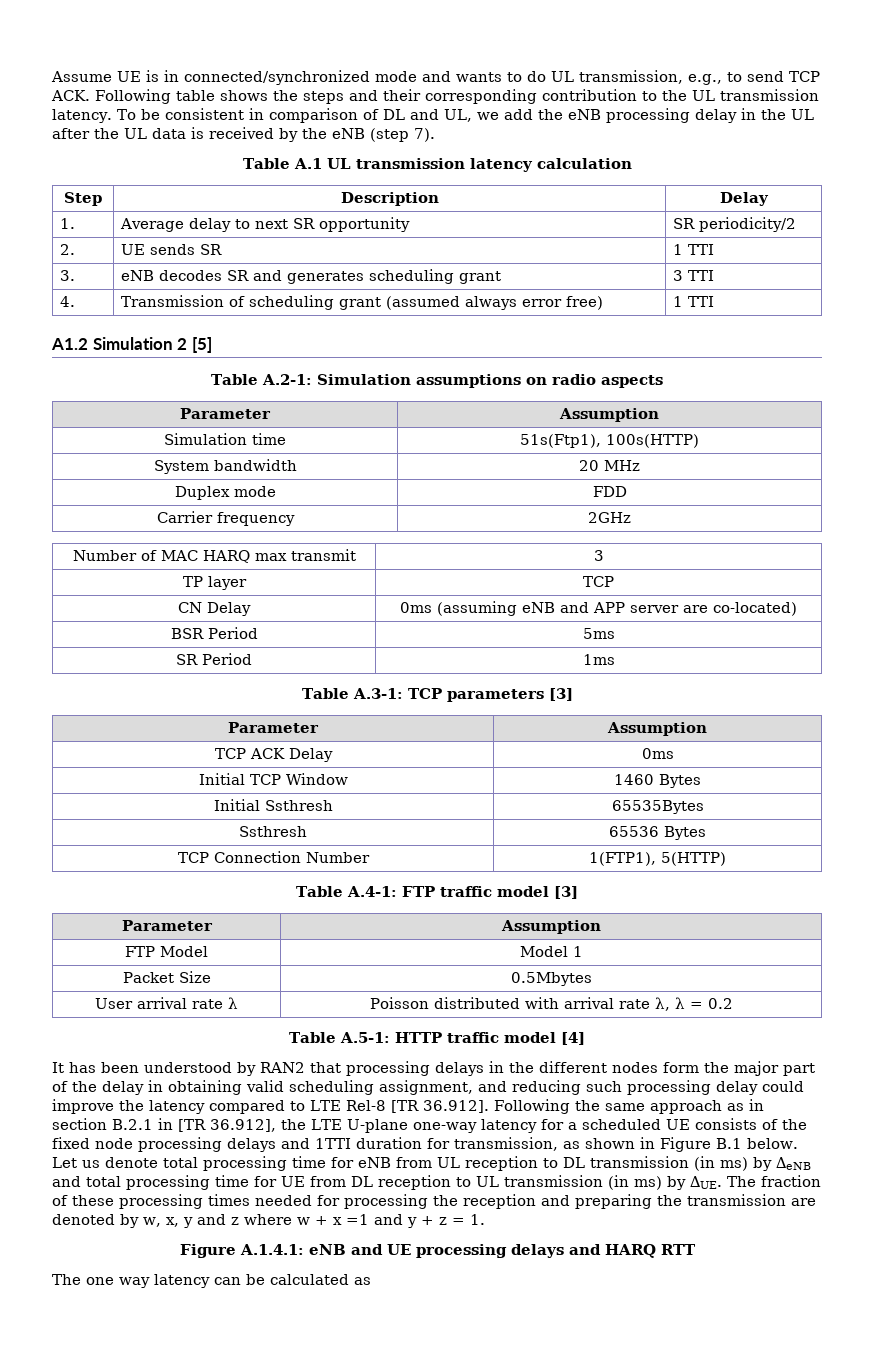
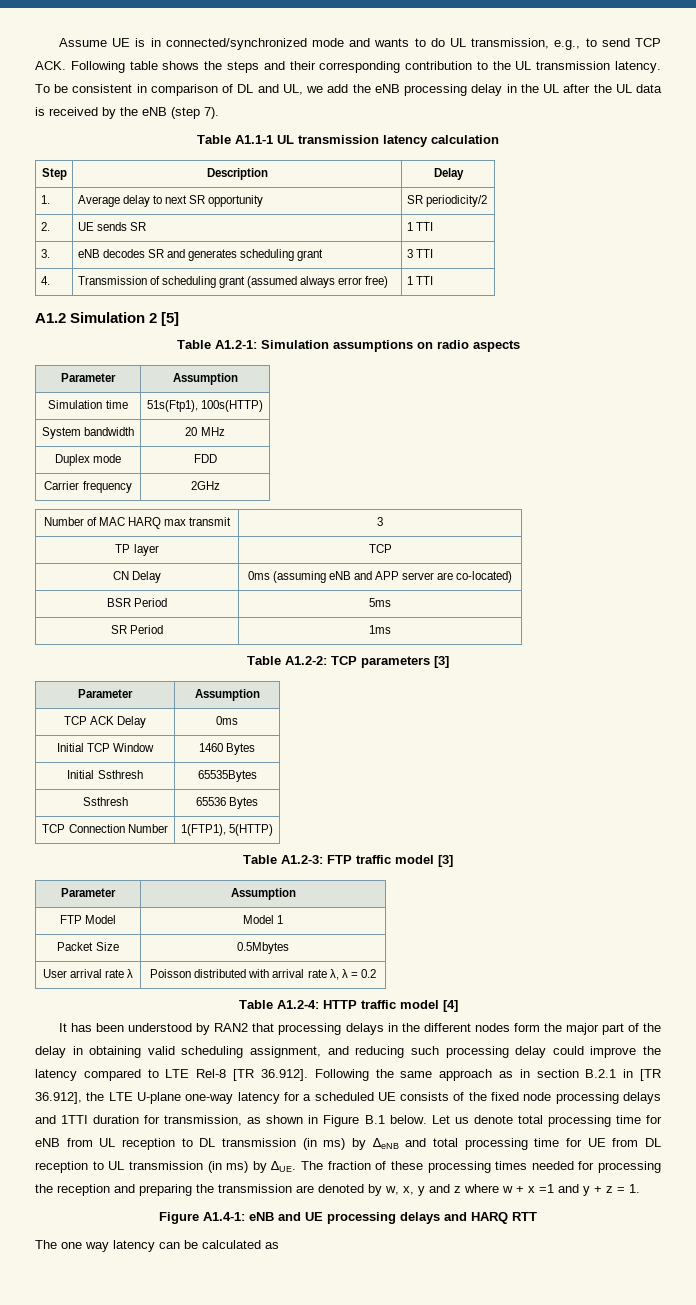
- Table A.1 UL transmission latency calculation
+ Table A1.1-1 UL transmission latency calculation
- Table A.2-1: Simulation assumptions on radio aspects
+ Table A1.2-1: Simulation assumptions on radio aspects
- Table A.3-1: TCP parameters [3]
+ Table A1.2-2: TCP parameters [3]
- Table A.4-1: FTP traffic model [3]
+ Table A1.2-3: FTP traffic model [3]
- Table A.5-1: HTTP traffic model [4]
+ Table A1.2-4: HTTP traffic model [4]
- Figure A.1.4.1: eNB and UE processing delays and HARQ RTT
+ Figure A1.4-1: eNB and UE processing delays and HARQ RTT

